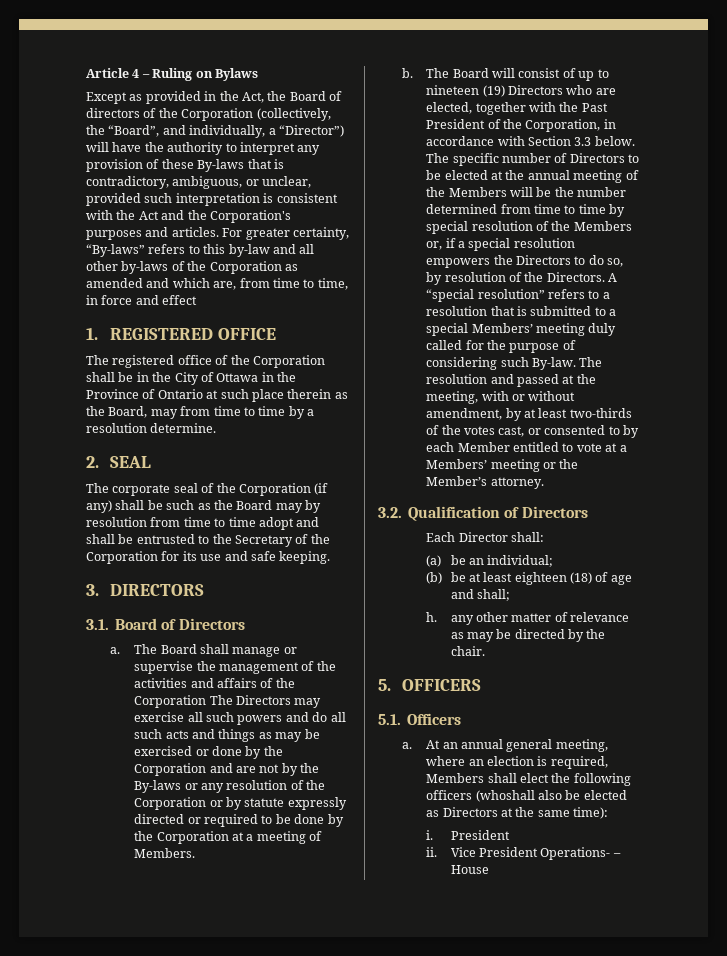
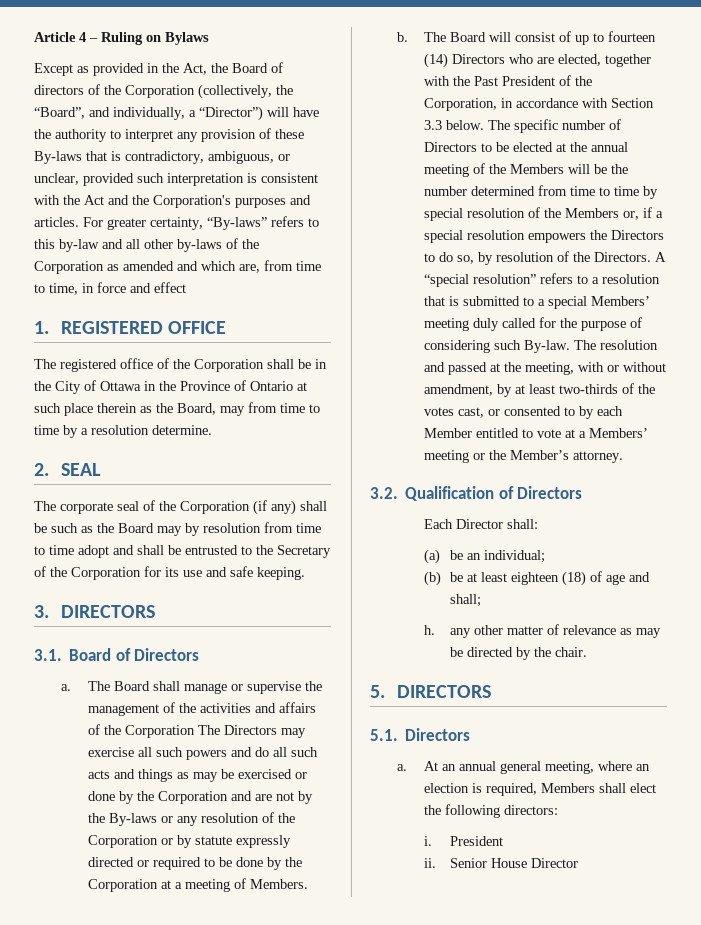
- The Board will consist of up to nineteen (19) Directors who are elected, together with the Past President of the Corporation, in accordance with Section 3.3 below.
+ The Board will consist of up to fourteen (14) Directors who are elected, together with the Past President of the Corporation, in accordance with Section 3.3 below.
- 5. OFFICERS
+ 5. DIRECTORS
- 5.1. Officers
+ 5.1. Directors
- At an annual general meeting, where an election is required, Members shall elect the following officers (whoshall also be elected as Directors at the same time):
+ At an annual general meeting, where an election is required, Members shall elect the following directors:
  i. President
- ii. Vice President Operations- – House
+ ii. Senior House Director

